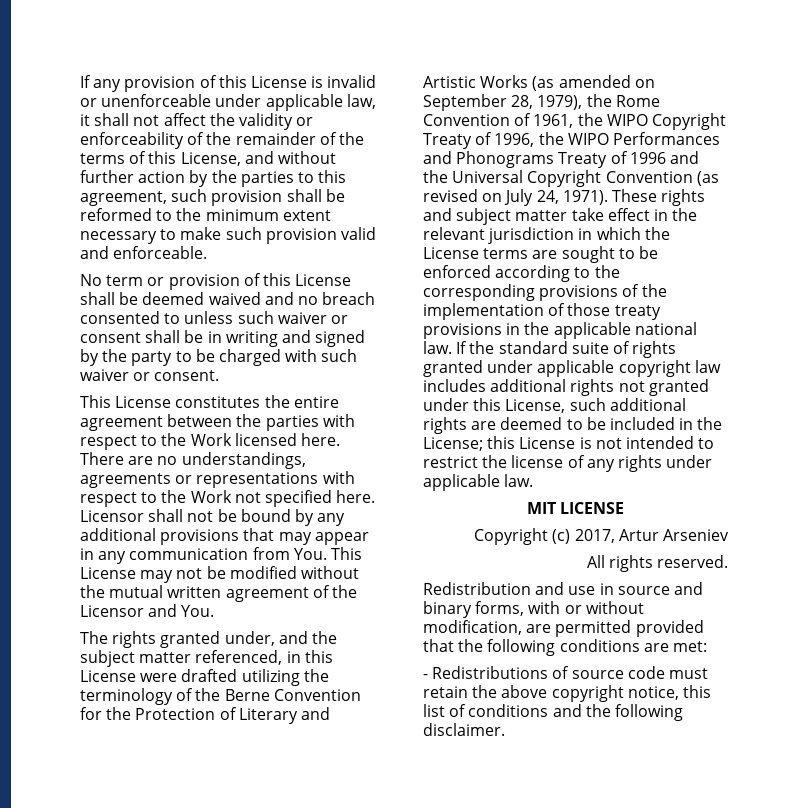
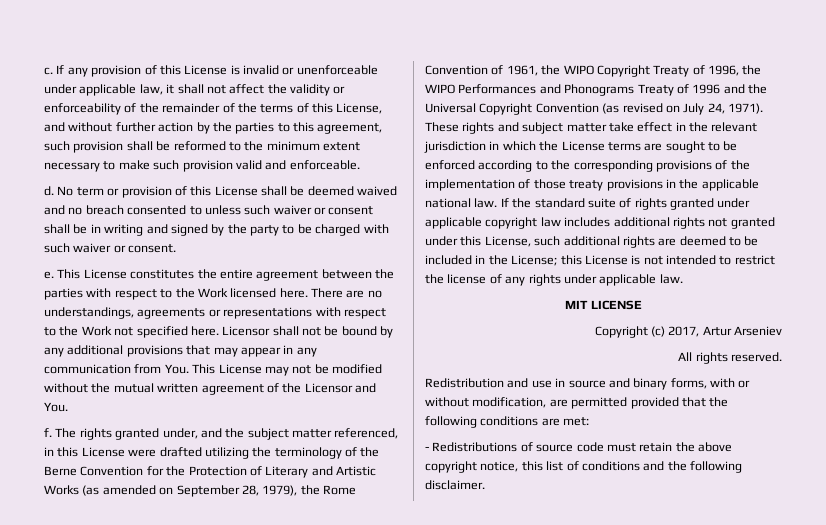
+ c.
+ d.
+ e.
+ f.

